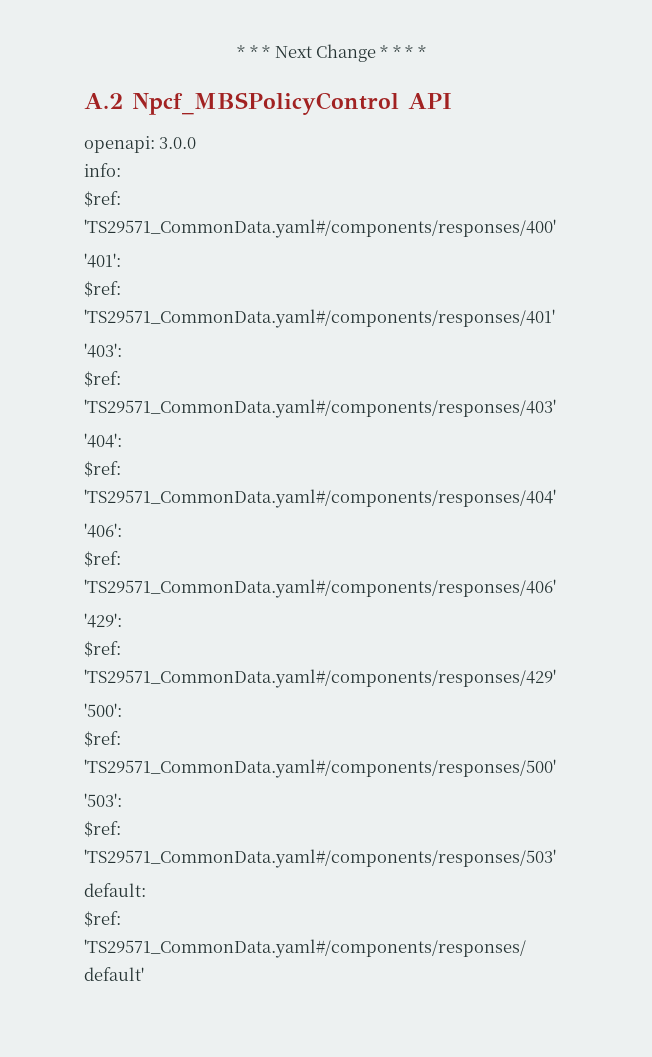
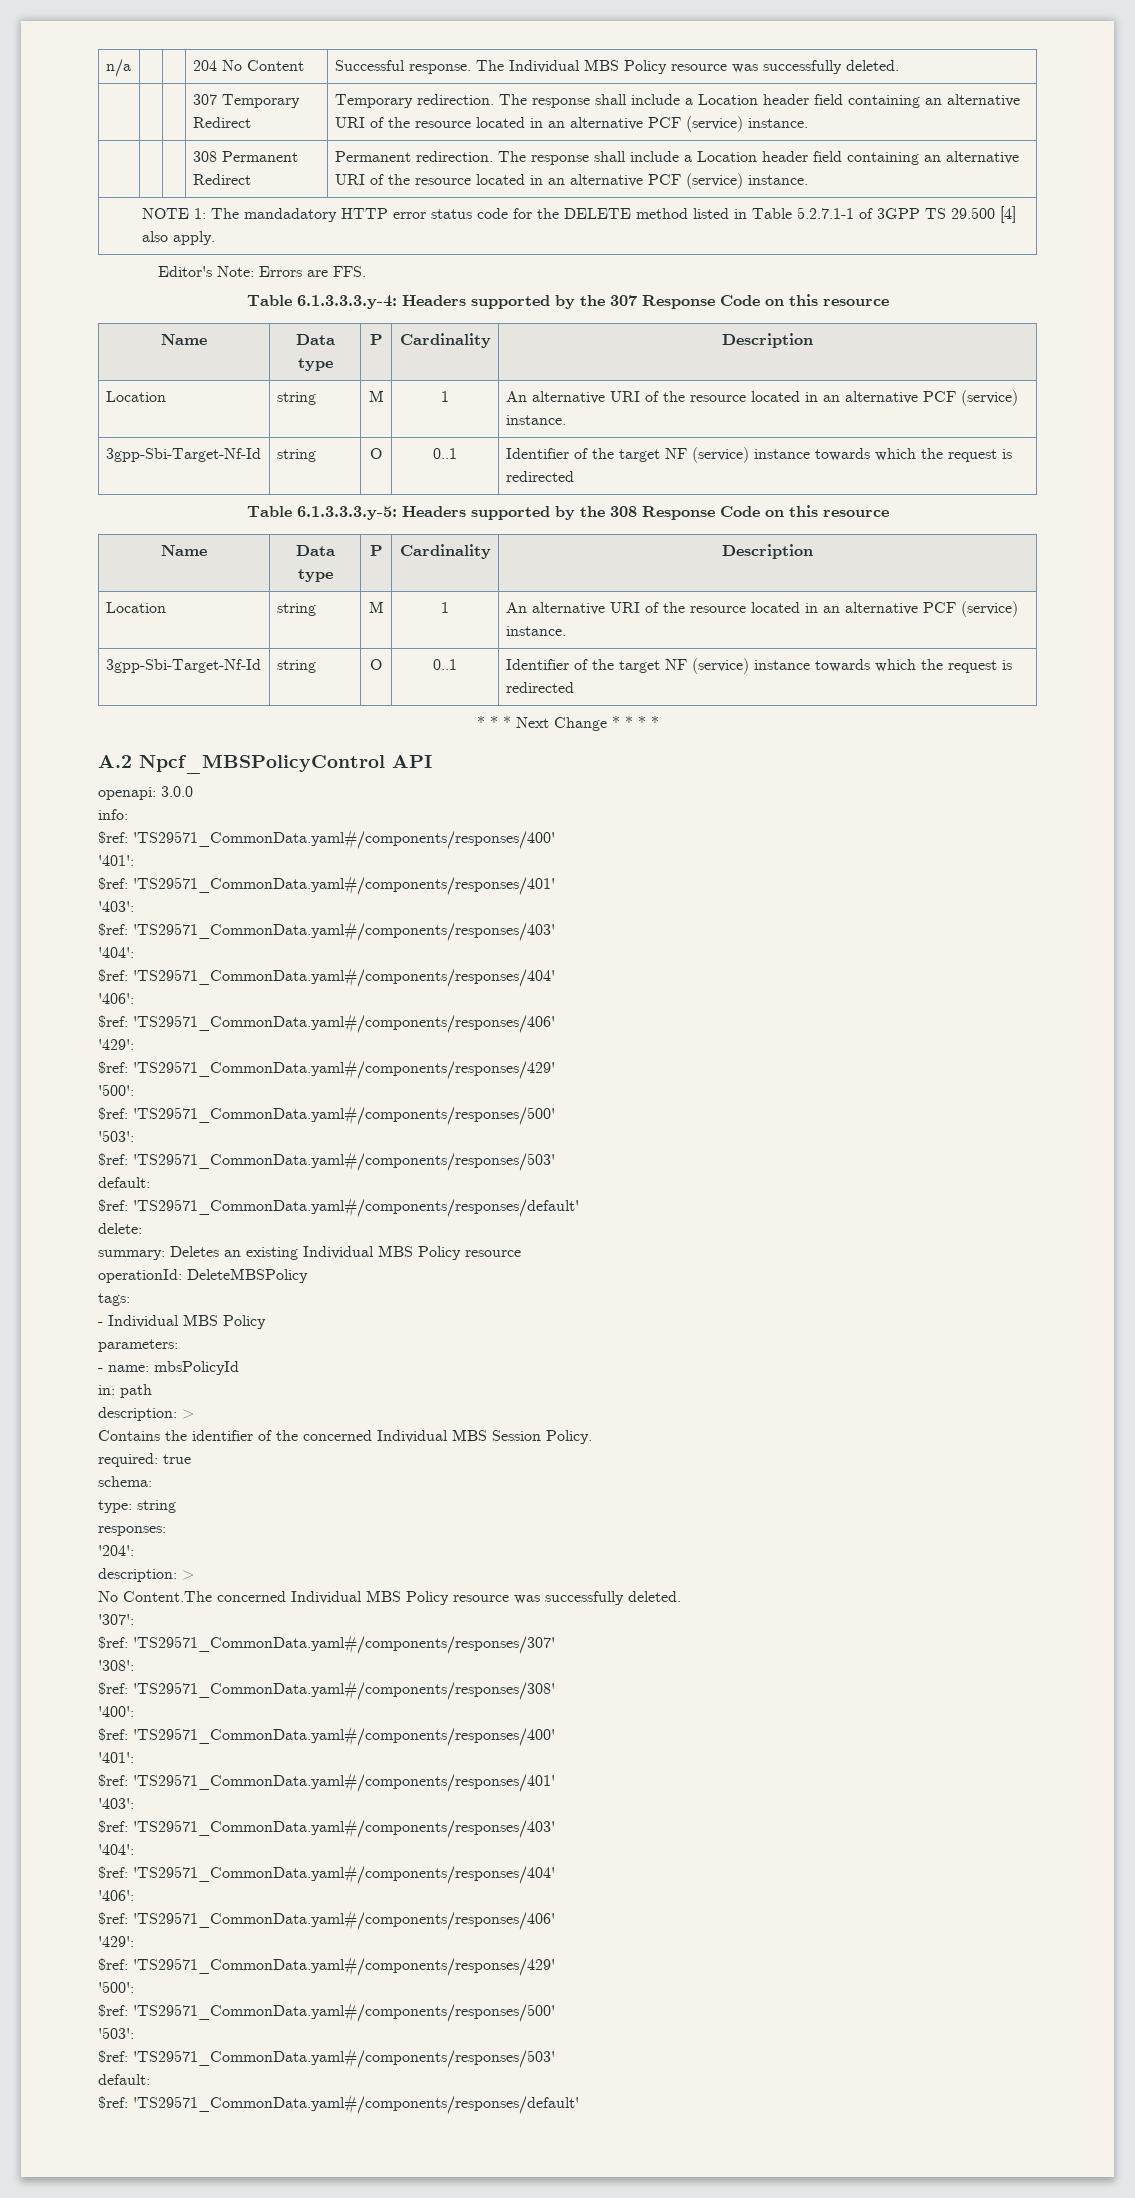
+ n/a | | | 204 No Content | Successful response. The Individual MBS Policy resource was successfully deleted.
+ | | | 307 Temporary Redirect | Temporary redirection. The response shall include a Location header field containing an alternative URI of the resource located in an alternative PCF (service) instance.
+ | | | 308 Permanent Redirect | Permanent redirection. The response shall include a Location header field containing an alternative URI of the resource located in an alternative PCF (service) instance.
+ NOTE 1: The mandadatory HTTP error status code for the DELETE method listed in Table 5.2.7.1-1 of 3GPP TS 29.500 [4] also apply.
+ Editor's Note: Errors are FFS.
+ Table 6.1.3.3.3.y-4: Headers supported by the 307 Response Code on this resource
+ Name | Data type | P | Cardinality | Description
+ Location | string | M | 1 | An alternative URI of the resource located in an alternative PCF (service) instance.
+ 3gpp-Sbi-Target-Nf-Id | string | O | 0..1 | Identifier of the target NF (service) instance towards which the request is redirected
+ Table 6.1.3.3.3.y-5: Headers supported by the 308 Response Code on this resource
+ Name | Data type | P | Cardinality | Description
+ Location | string | M | 1 | An alternative URI of the resource located in an alternative PCF (service) instance.
+ 3gpp-Sbi-Target-Nf-Id | string | O | 0..1 | Identifier of the target NF (service) instance towards which the request is redirected
+ delete:
+ summary: Deletes an existing Individual MBS Policy resource
+ operationId: DeleteMBSPolicy
+ tags:
+ - Individual MBS Policy
+ parameters:
+ - name: mbsPolicyId
+ in: path
+ description: >
+ Contains the identifier of the concerned Individual MBS Session Policy.
+ required: true
+ schema:
+ type: string
+ responses:
+ '204':
+ description: >
+ No Content.The concerned Individual MBS Policy resource was successfully deleted.
+ '307':
+ $ref: 'TS29571_CommonData.yaml#/components/responses/307'
+ '308':
+ $ref: 'TS29571_CommonData.yaml#/components/responses/308'
+ '400':
+ $ref: 'TS29571_CommonData.yaml#/components/responses/400'
+ '401':
+ $ref: 'TS29571_CommonData.yaml#/components/responses/401'
+ '403':
+ $ref: 'TS29571_CommonData.yaml#/components/responses/403'
+ '404':
+ $ref: 'TS29571_CommonData.yaml#/components/responses/404'
+ '406':
+ $ref: 'TS29571_CommonData.yaml#/components/responses/406'
+ '429':
+ $ref: 'TS29571_CommonData.yaml#/components/responses/429'
+ '500':
+ $ref: 'TS29571_CommonData.yaml#/components/responses/500'
+ '503':
+ $ref: 'TS29571_CommonData.yaml#/components/responses/503'
+ default:
+ $ref: 'TS29571_CommonData.yaml#/components/responses/default'

